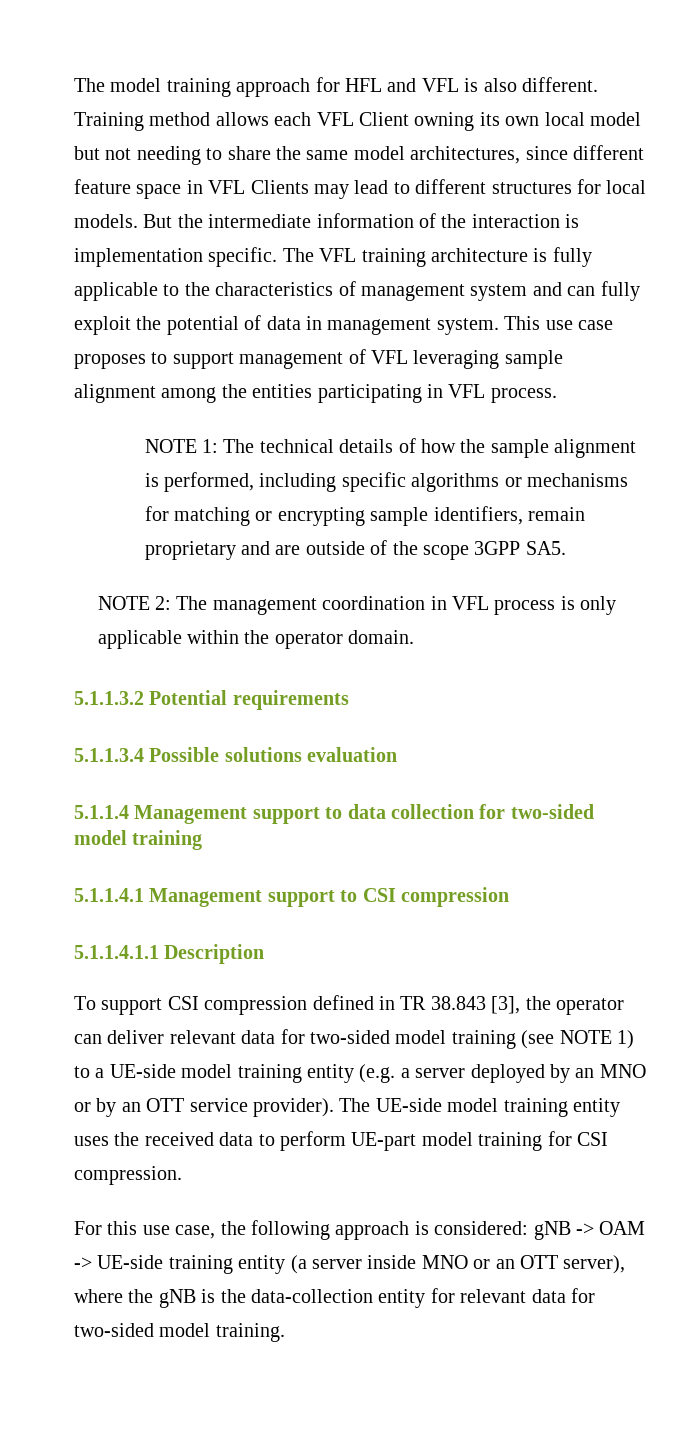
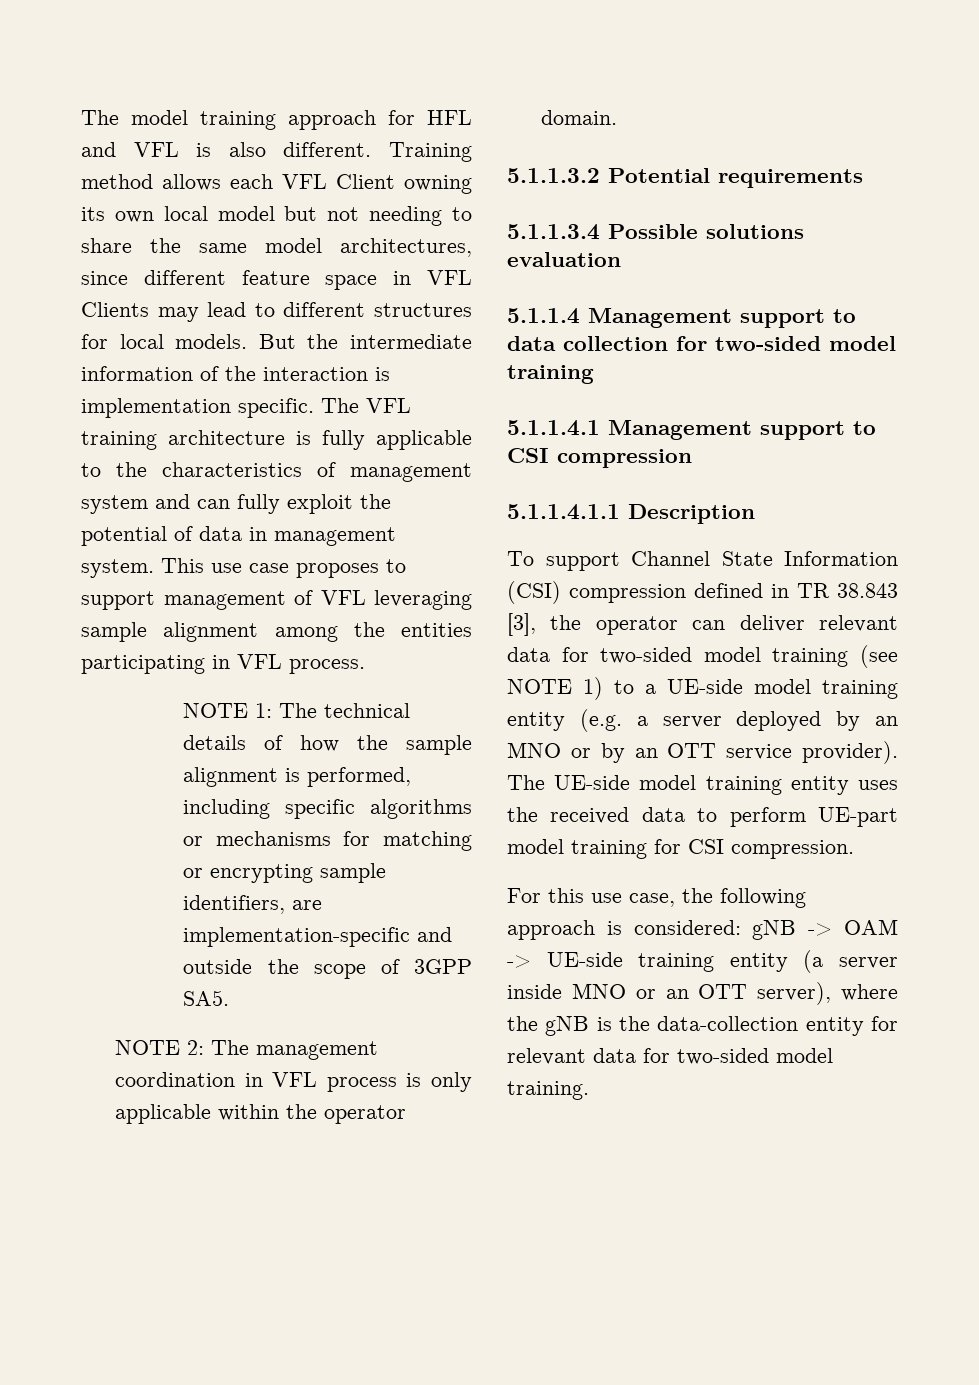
- NOTE 1: The technical details of how the sample alignment is performed, including specific algorithms or mechanisms for matching or encrypting sample identifiers, remain proprietary and are outside of the scope 3GPP SA5.
+ NOTE 1: The technical details of how the sample alignment is performed, including specific algorithms or mechanisms for matching or encrypting sample identifiers, are implementation-specific and outside the scope of 3GPP SA5.
- To support CSI compression defined in TR 38.843 [3], the operator can deliver relevant data for two-sided model training (see NOTE 1) to a UE-side model training entity (e.g. a server deployed by an MNO or by an OTT service provider).
+ To support Channel State Information (CSI) compression defined in TR 38.843 [3], the operator can deliver relevant data for two-sided model training (see NOTE 1) to a UE-side model training entity (e.g. a server deployed by an MNO or by an OTT service provider).

